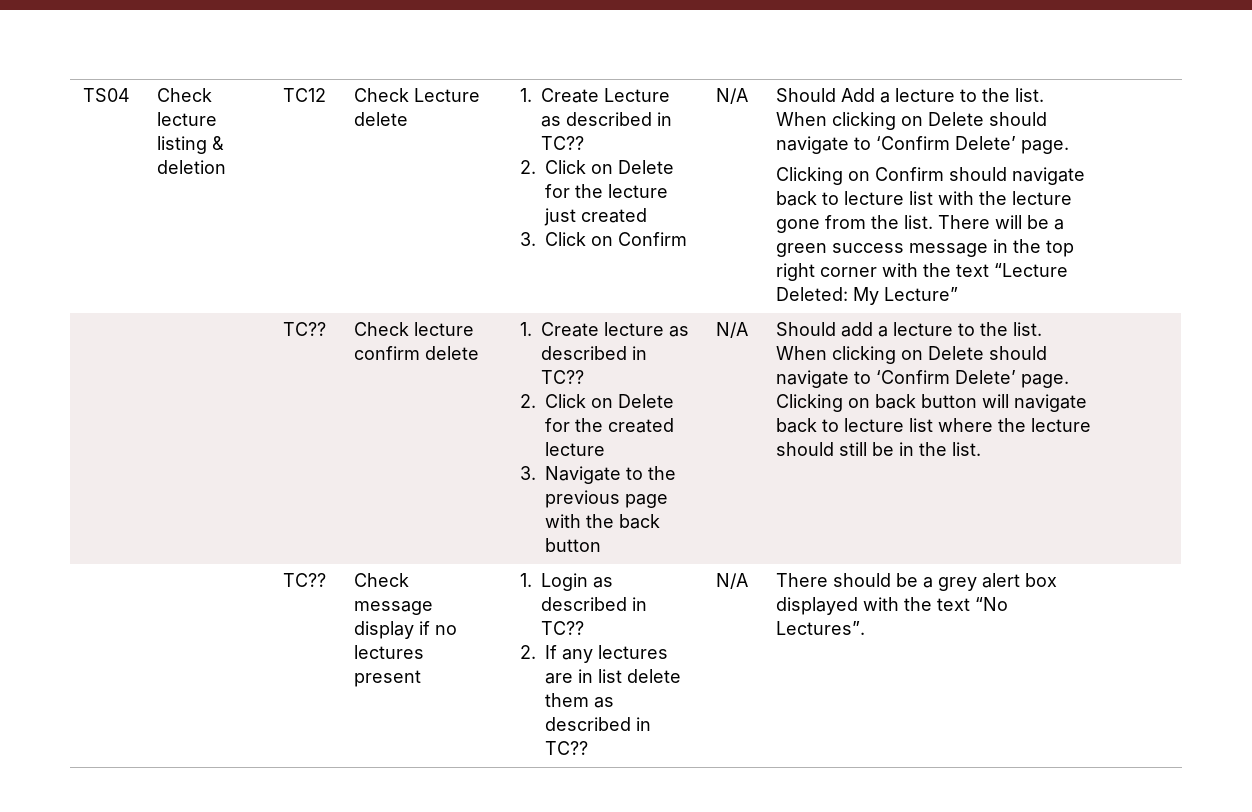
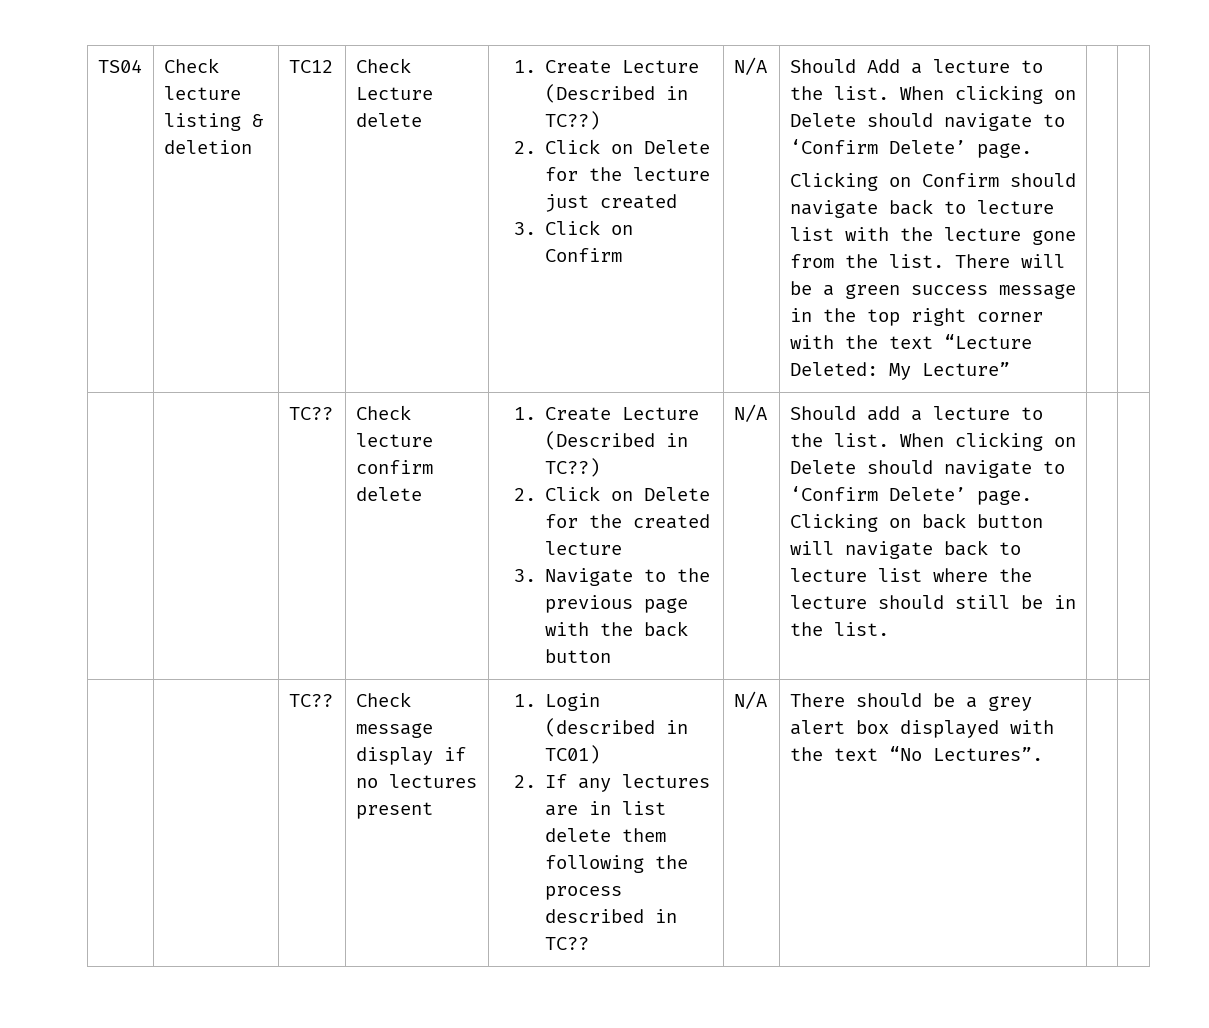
- Check Lecture delete | 1. Create Lecture as described in TC??
+ Check Lecture delete | 1. Create Lecture (Described in TC??)
- Check lecture confirm delete | 1. Create lecture as described in TC??
+ Check lecture confirm delete | 1. Create Lecture (Described in TC??)
- 1. Login as described in TC??
+ 1. Login (described in TC01)
- 2. If any lectures are in list delete them as described in TC??
+ 2. If any lectures are in list delete them following the process described in TC??

